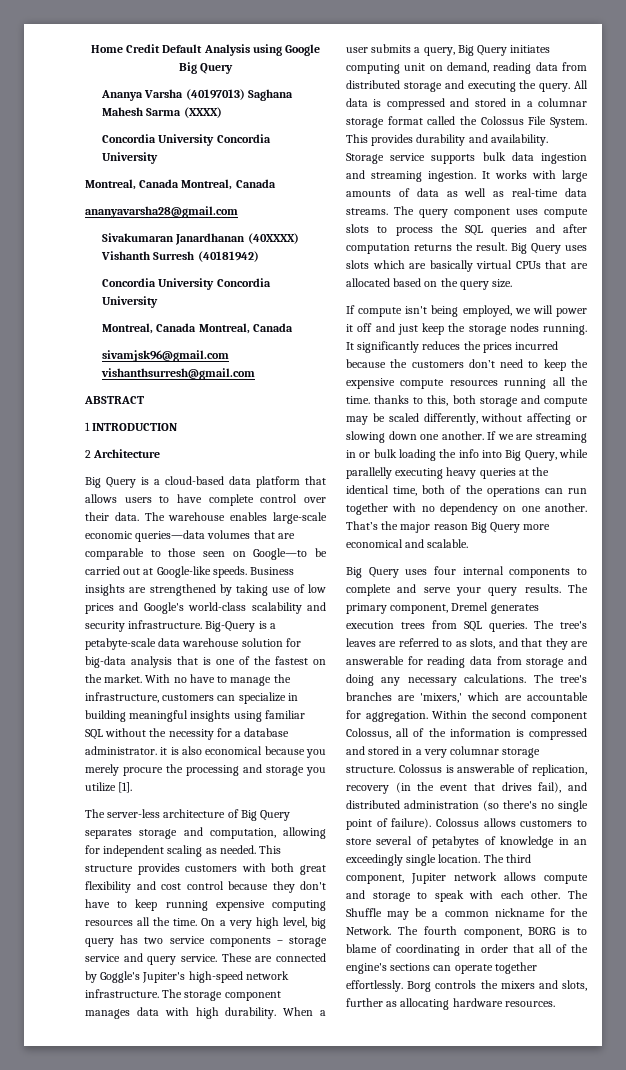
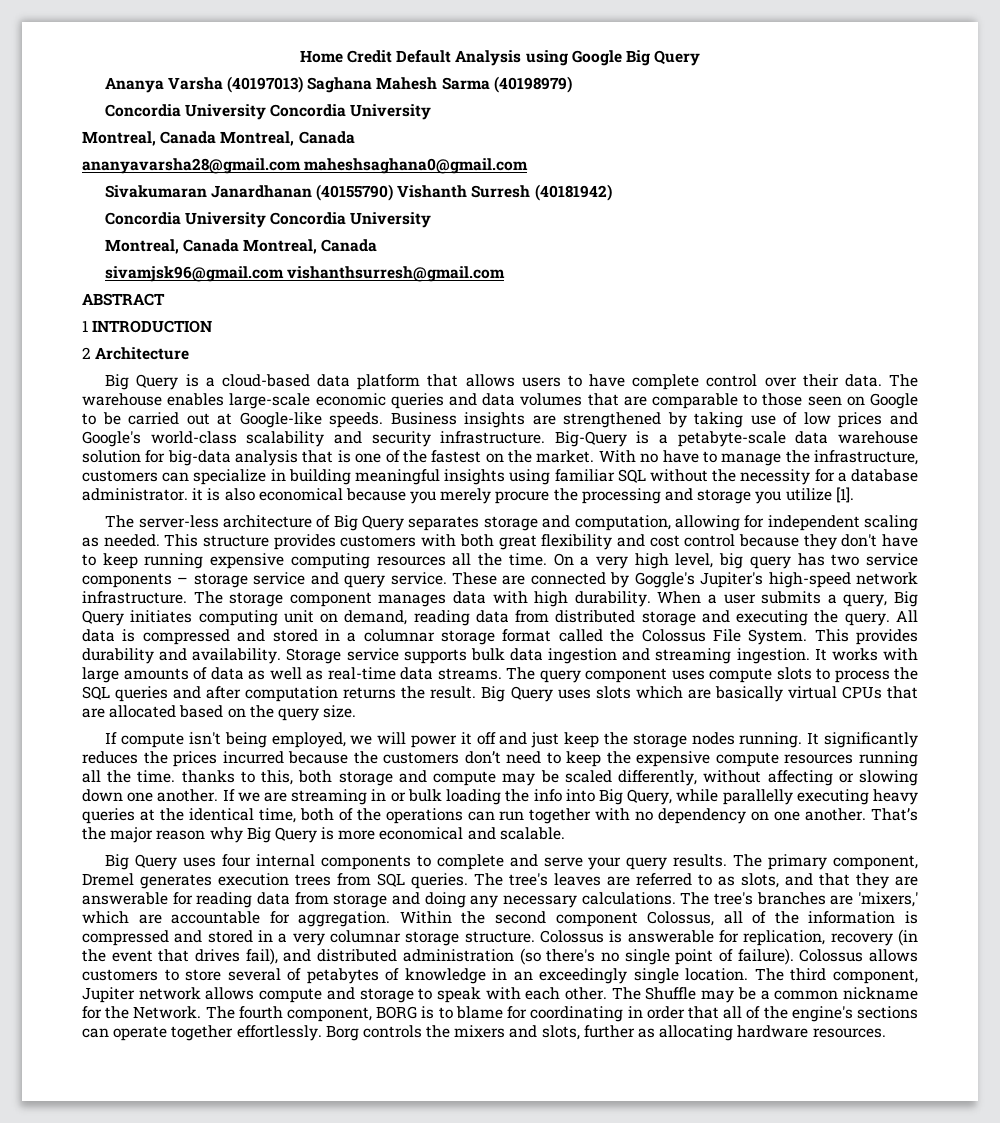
- Ananya Varsha (40197013) Saghana Mahesh Sarma (XXXX)
+ Ananya Varsha (40197013) Saghana Mahesh Sarma (40198979)
- ananyavarsha28@gmail.com
+ ananyavarsha28@gmail.com maheshsaghana0@gmail.com
- Sivakumaran Janardhanan (40XXXX) Vishanth Surresh (40181942)
+ Sivakumaran Janardhanan (40155790) Vishanth Surresh (40181942)
- The warehouse enables large-scale economic queries—data volumes that are comparable to those seen on Google—to be carried out at Google-like speeds.
+ The warehouse enables large-scale economic queries and data volumes that are comparable to those seen on Google to be carried out at Google-like speeds.
- That’s the major reason Big Query more economical and scalable.
+ That’s the major reason why Big Query is more economical and scalable.
- Colossus is answerable of replication, recovery (in the event that drives fail), and distributed administration (so there's no single point of failure).
+ Colossus is answerable for replication, recovery (in the event that drives fail), and distributed administration (so there's no single point of failure).
- The fourth component, BORG is to blame of coordinating in order that all of the engine's sections can operate together effortlessly.
+ The fourth component, BORG is to blame for coordinating in order that all of the engine's sections can operate together effortlessly.

